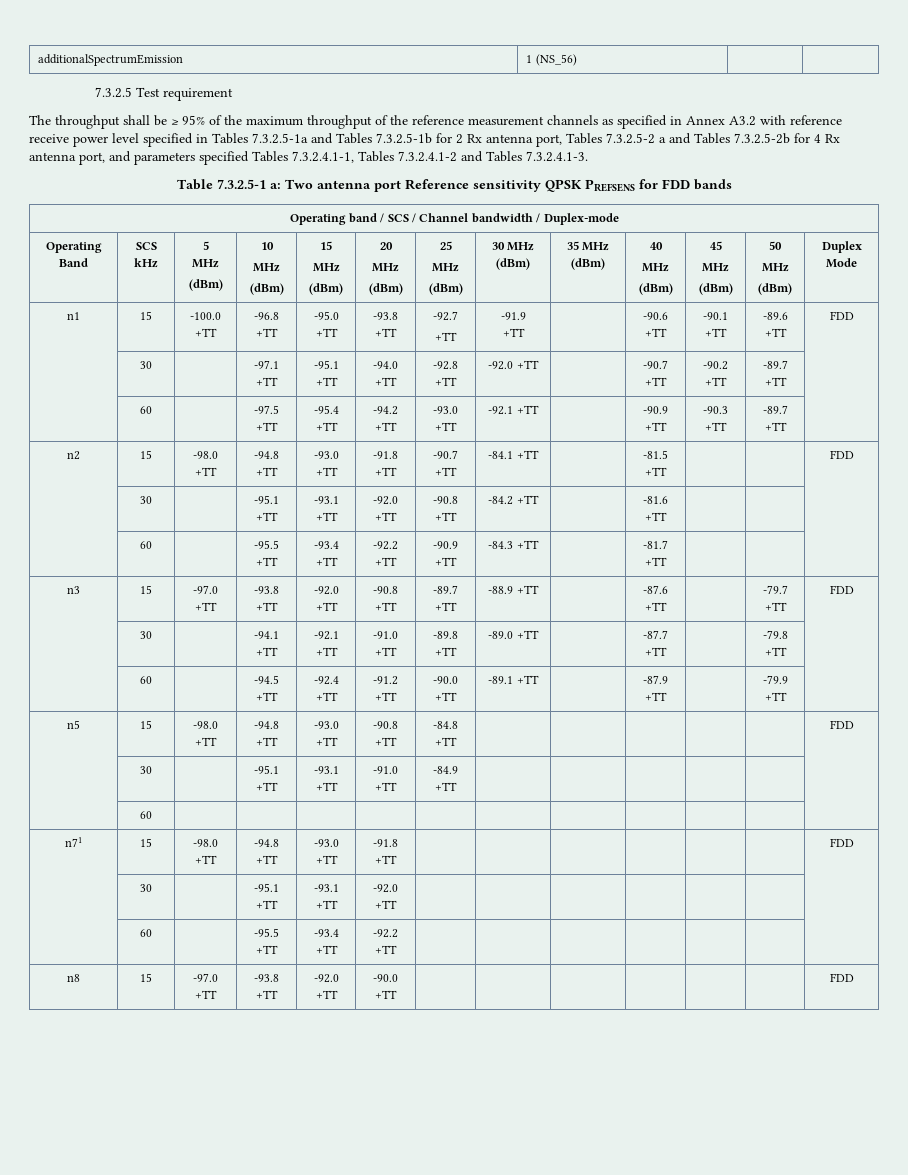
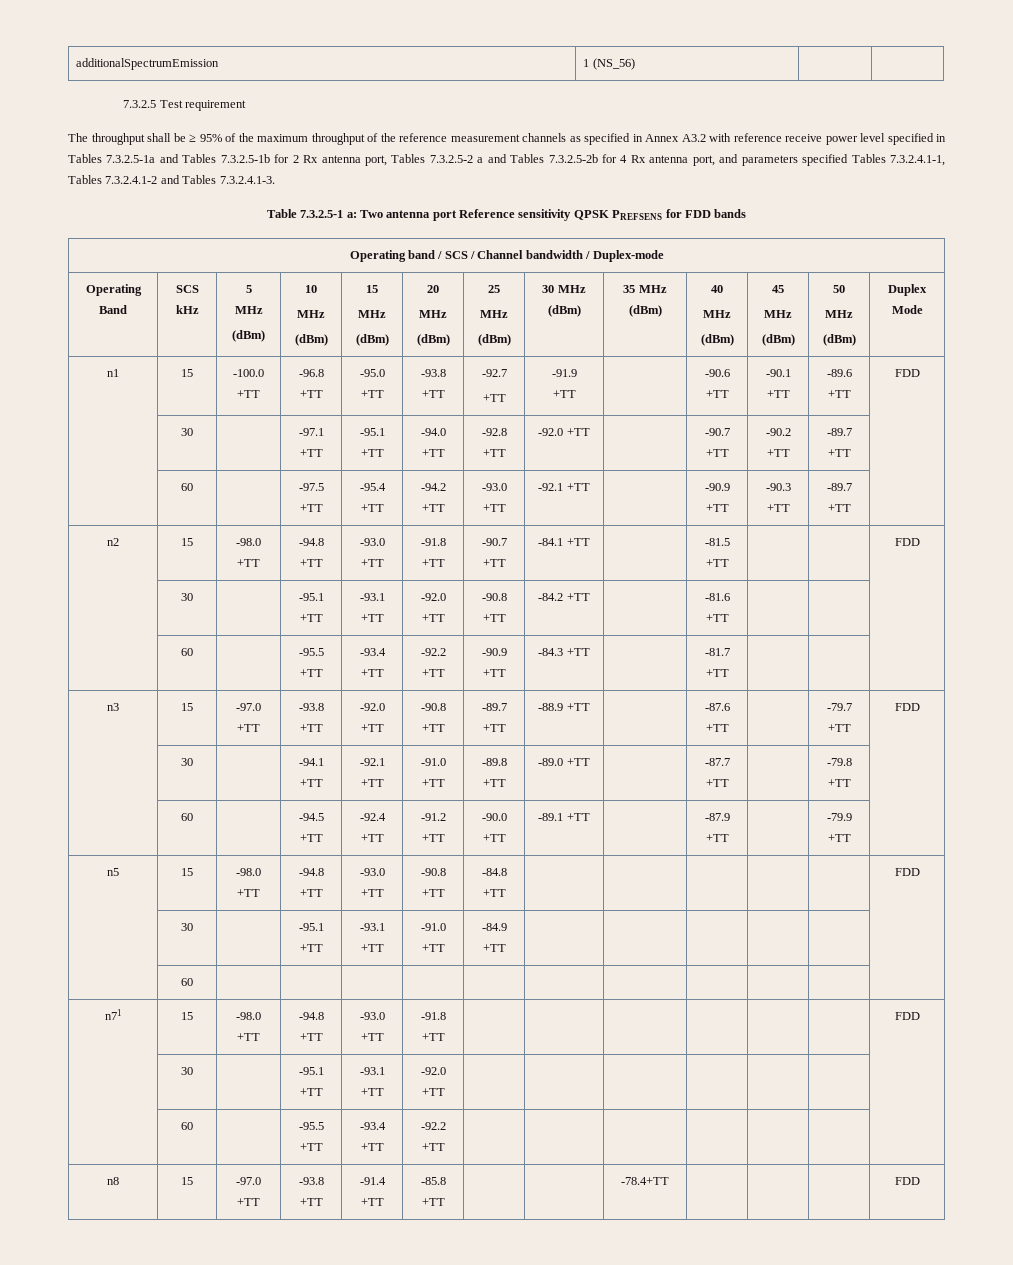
- n8 | 15 | -97.0 +TT | -93.8 +TT | -92.0 +TT | -90.0 +TT | | | | | | | FDD
+ n8 | 15 | -97.0 +TT | -93.8 +TT | -91.4 +TT | -85.8 +TT | | | -78.4+TT | | | | FDD

